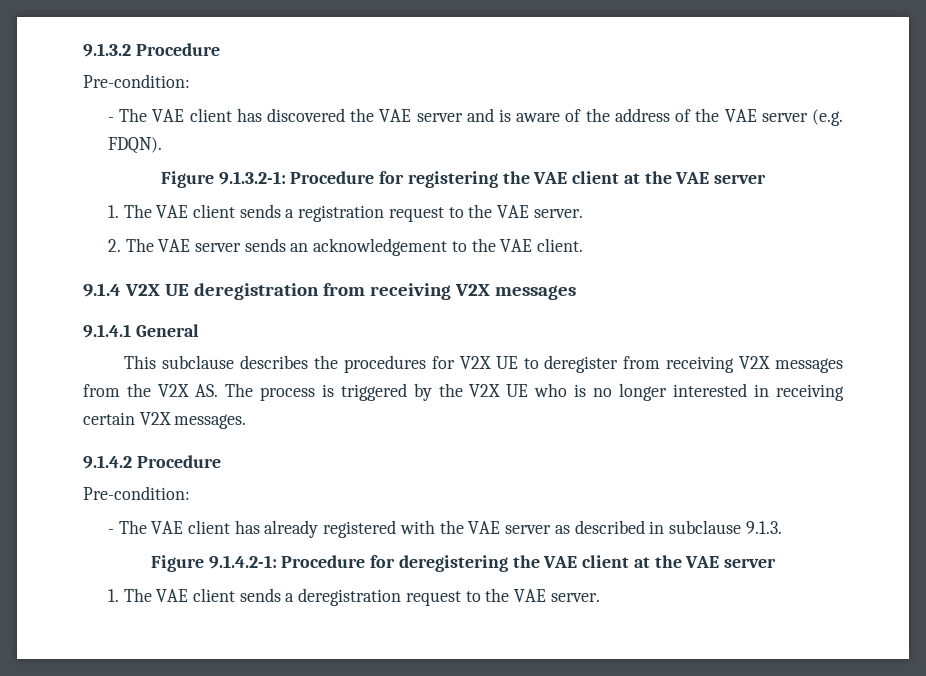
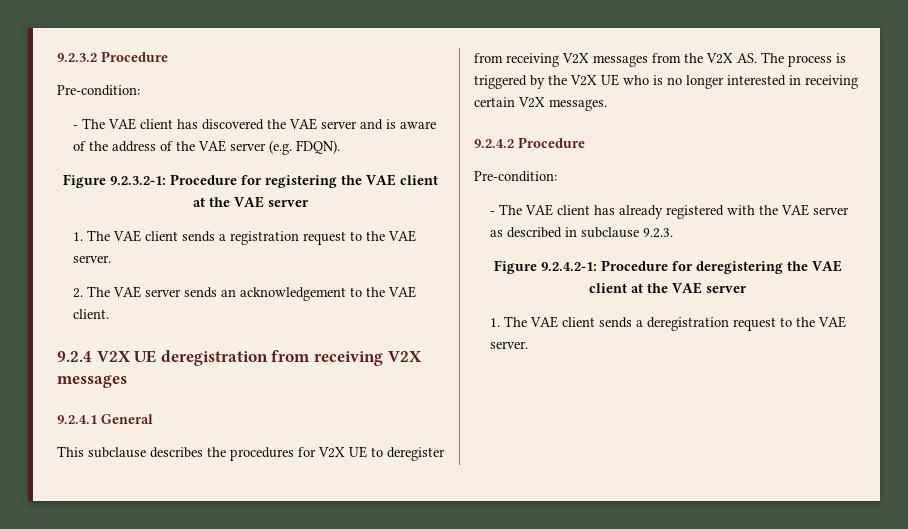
- 9.1.3.2 Procedure
+ 9.2.3.2 Procedure
- Figure 9.1.3.2-1: Procedure for registering the VAE client at the VAE server
+ Figure 9.2.3.2-1: Procedure for registering the VAE client at the VAE server
- 9.1.4 V2X UE deregistration from receiving V2X messages
+ 9.2.4 V2X UE deregistration from receiving V2X messages
- 9.1.4.1 General
+ 9.2.4.1 General
- 9.1.4.2 Procedure
+ 9.2.4.2 Procedure
- - The VAE client has already registered with the VAE server as described in subclause 9.1.3.
- Figure 9.1.4.2-1: Procedure for deregistering the VAE client at the VAE server
+ - The VAE client has already registered with the VAE server as described in subclause 9.2.3.
+ Figure 9.2.4.2-1: Procedure for deregistering the VAE client at the VAE server

